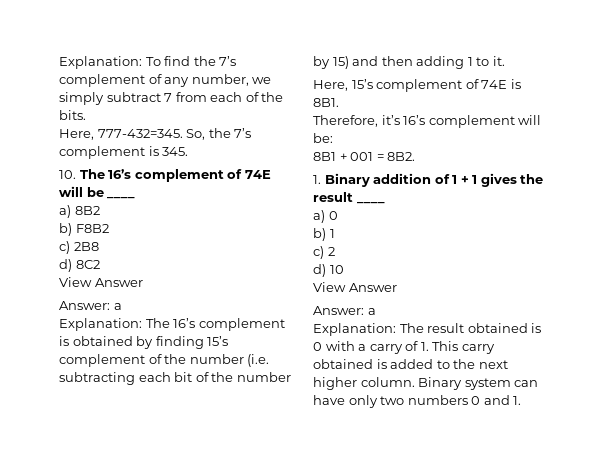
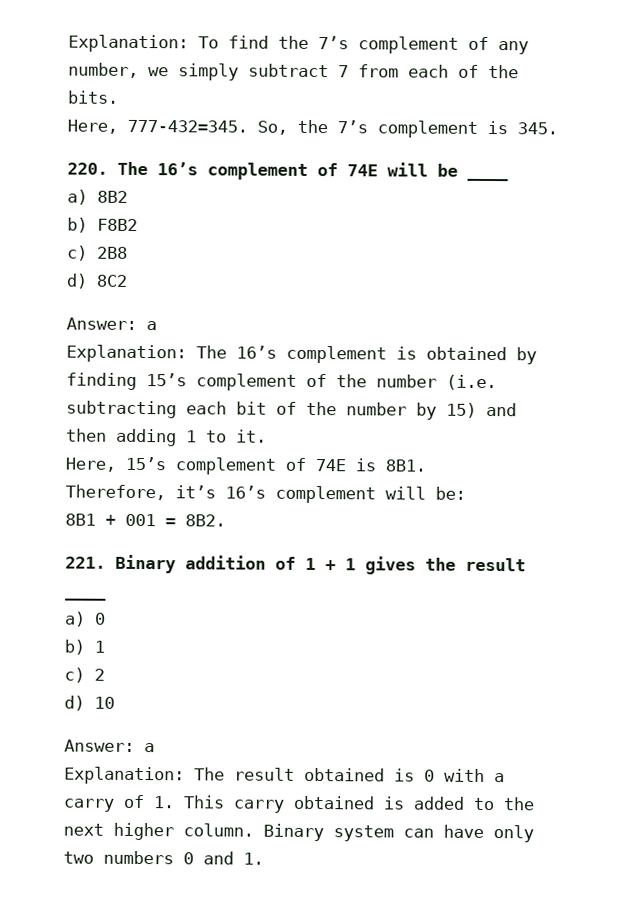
- 10. The 16’s complement of 74E will be ____
+ 220. The 16’s complement of 74E will be ____
  d) 8C2
- View Answer
- 1. Binary addition of 1 + 1 gives the result ____
+ 221. Binary addition of 1 + 1 gives the result ____
  d) 10
- View Answer

